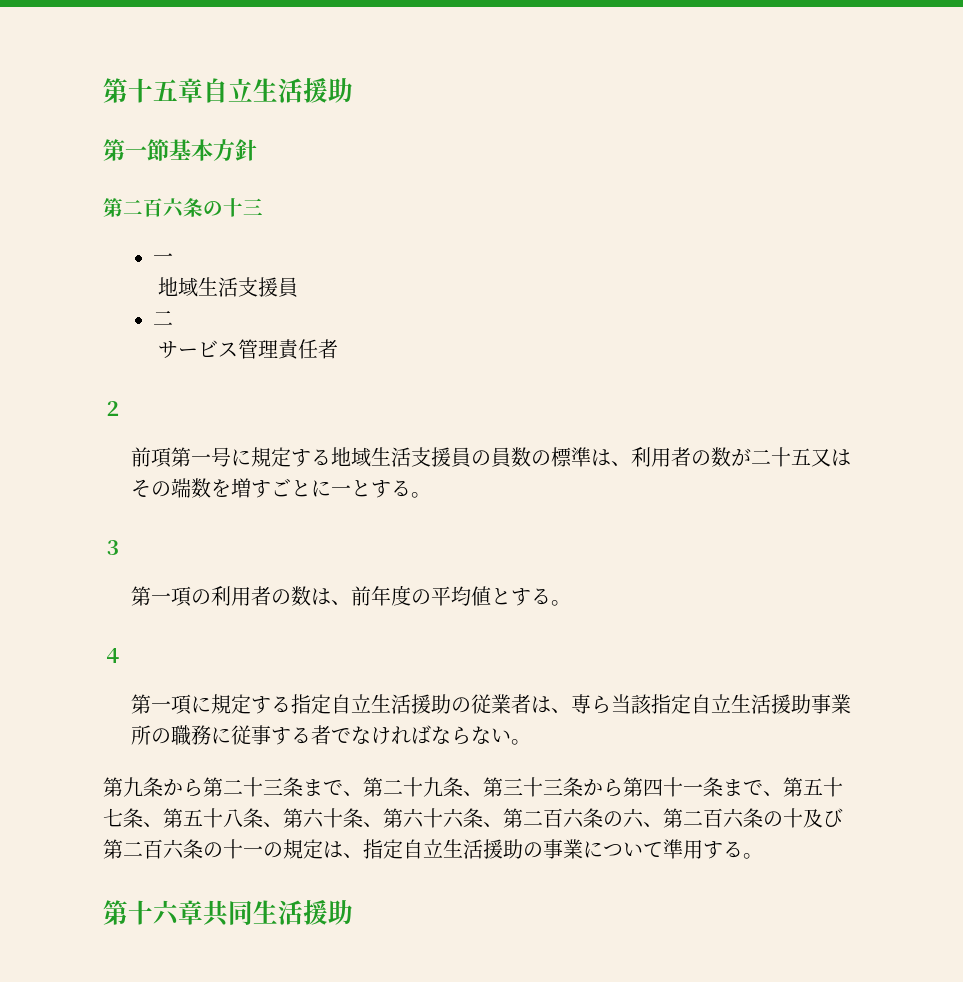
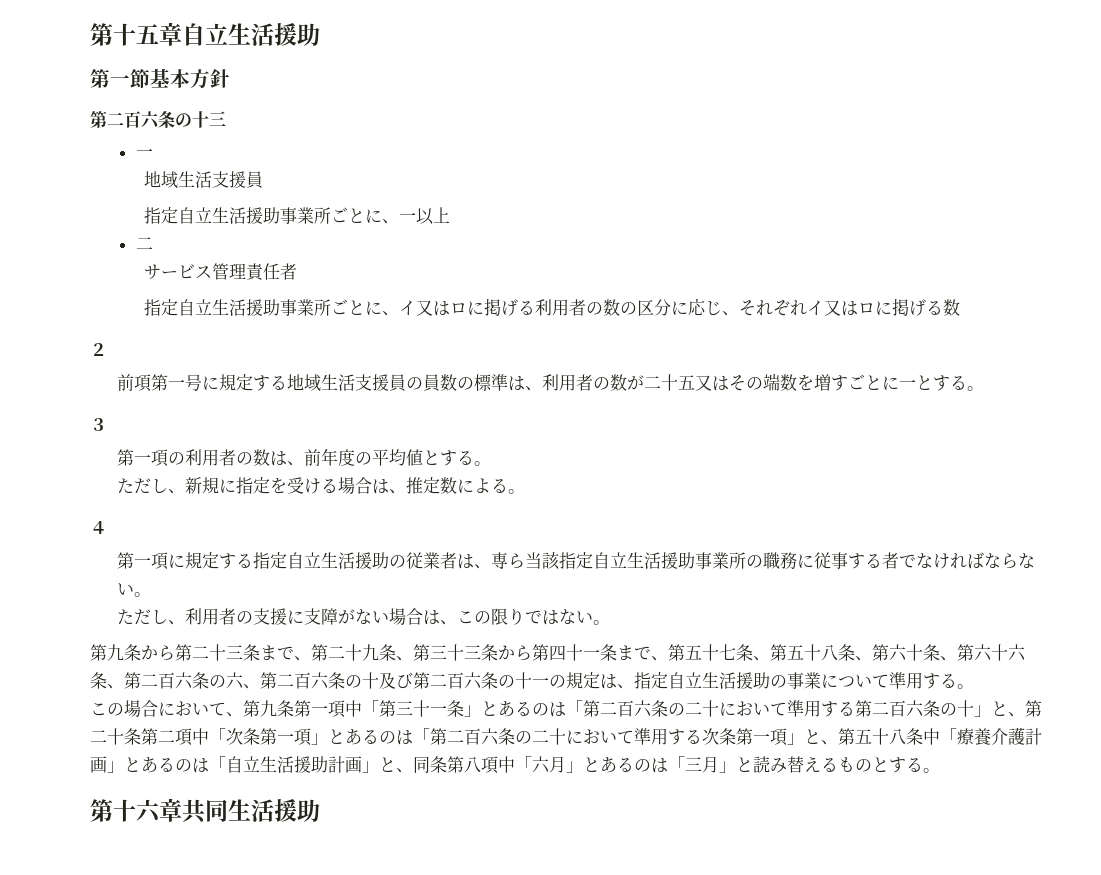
+ 指定自立生活援助事業所ごとに、一以上
+ 指定自立生活援助事業所ごとに、イ又はロに掲げる利用者の数の区分に応じ、それぞれイ又はロに掲げる数
+ ただし、新規に指定を受ける場合は、推定数による。
+ ただし、利用者の支援に支障がない場合は、この限りではない。
+ この場合において、第九条第一項中「第三十一条」とあるのは「第二百六条の二十において準用する第二百六条の十」と、第二十条第二項中「次条第一項」とあるのは「第二百六条の二十において準用する次条第一項」と、第五十八条中「療養介護計画」とあるのは「自立生活援助計画」と、同条第八項中「六月」とあるのは「三月」と読み替えるものとする。

